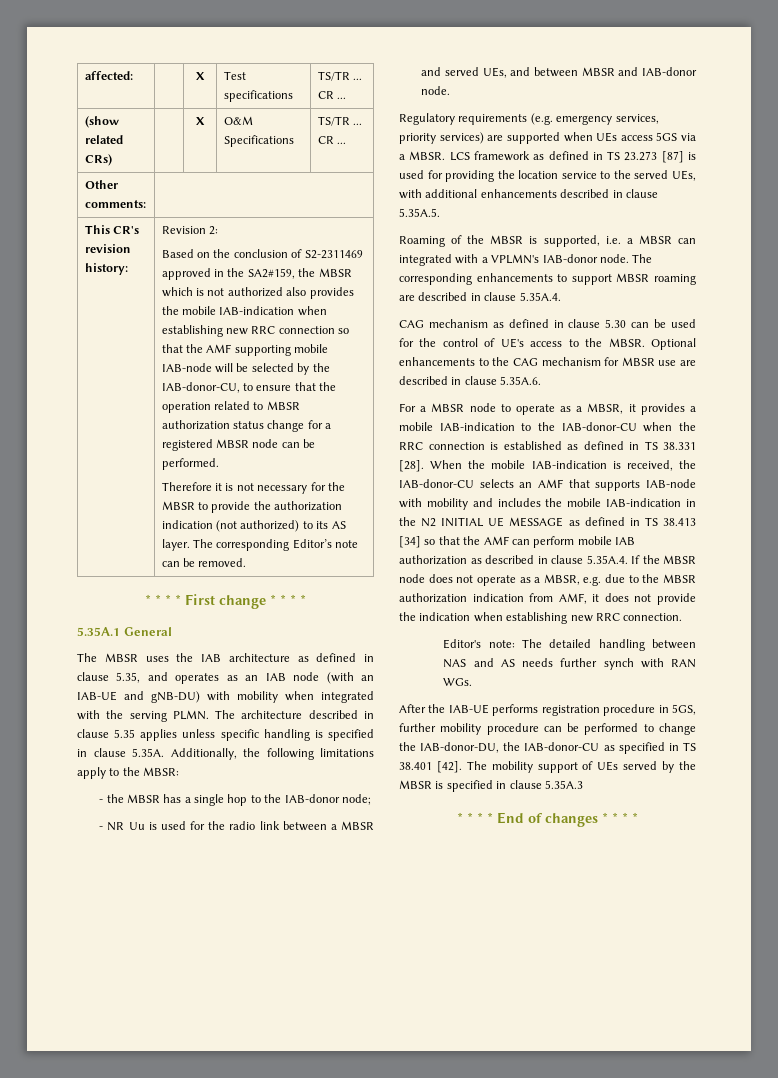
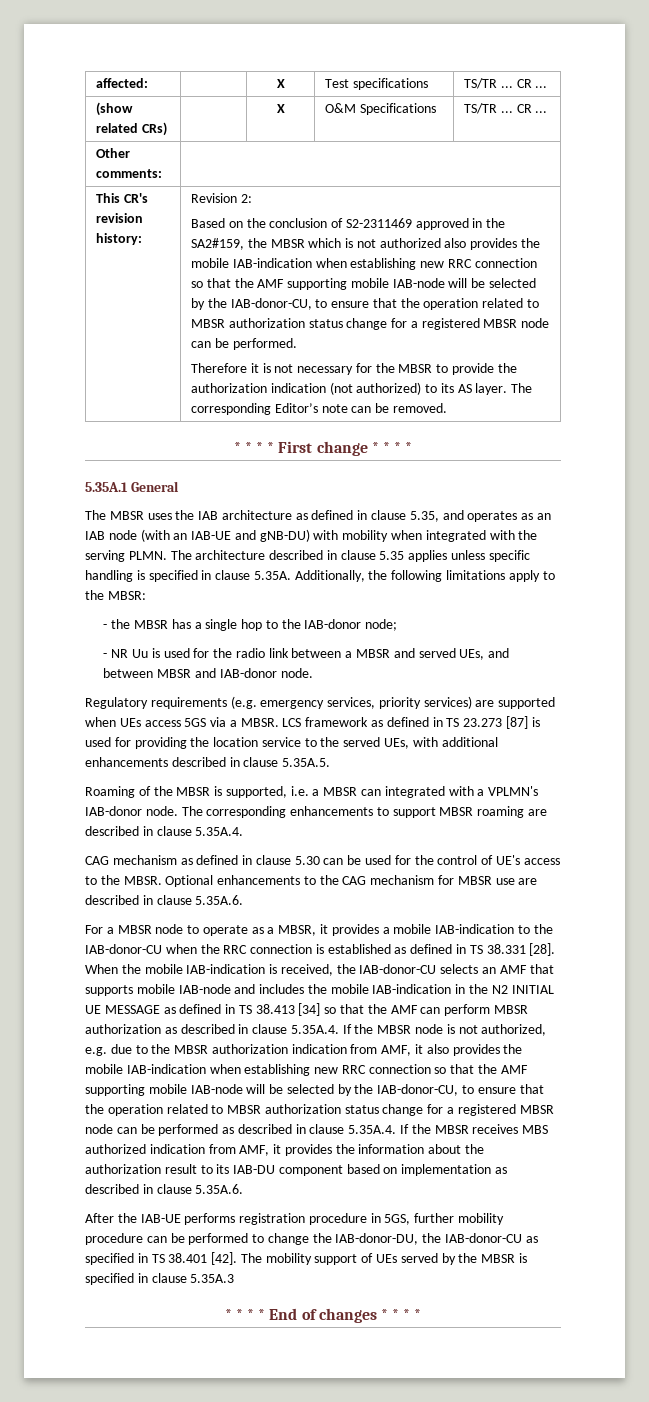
- When the mobile IAB-indication is received, the IAB-donor-CU selects an AMF that supports IAB-node with mobility and includes the mobile IAB-indication in the N2 INITIAL UE MESSAGE as defined in TS 38.413 [34] so that the AMF can perform mobile IAB authorization as described in clause 5.35A.4. If the MBSR node does not operate as a MBSR, e.g. due to the MBSR authorization indication from AMF, it does not provide the indication when establishing new RRC connection.
- Editor's note: The detailed handling between NAS and AS needs further synch with RAN WGs.
+ When the mobile IAB-indication is received, the IAB-donor-CU selects an AMF that supports mobile IAB-node and includes the mobile IAB-indication in the N2 INITIAL UE MESSAGE as defined in TS 38.413 [34] so that the AMF can perform MBSR authorization as described in clause 5.35A.4. If the MBSR node is not authorized, e.g. due to the MBSR authorization indication from AMF, it also provides the mobile IAB-indication when establishing new RRC connection so that the AMF supporting mobile IAB-node will be selected by the IAB-donor-CU, to ensure that the operation related to MBSR authorization status change for a registered MBSR node can be performed as described in clause 5.35A.4. If the MBSR receives MBS authorized indication from AMF, it provides the information about the authorization result to its IAB-DU component based on implementation as described in clause 5.35A.6.

